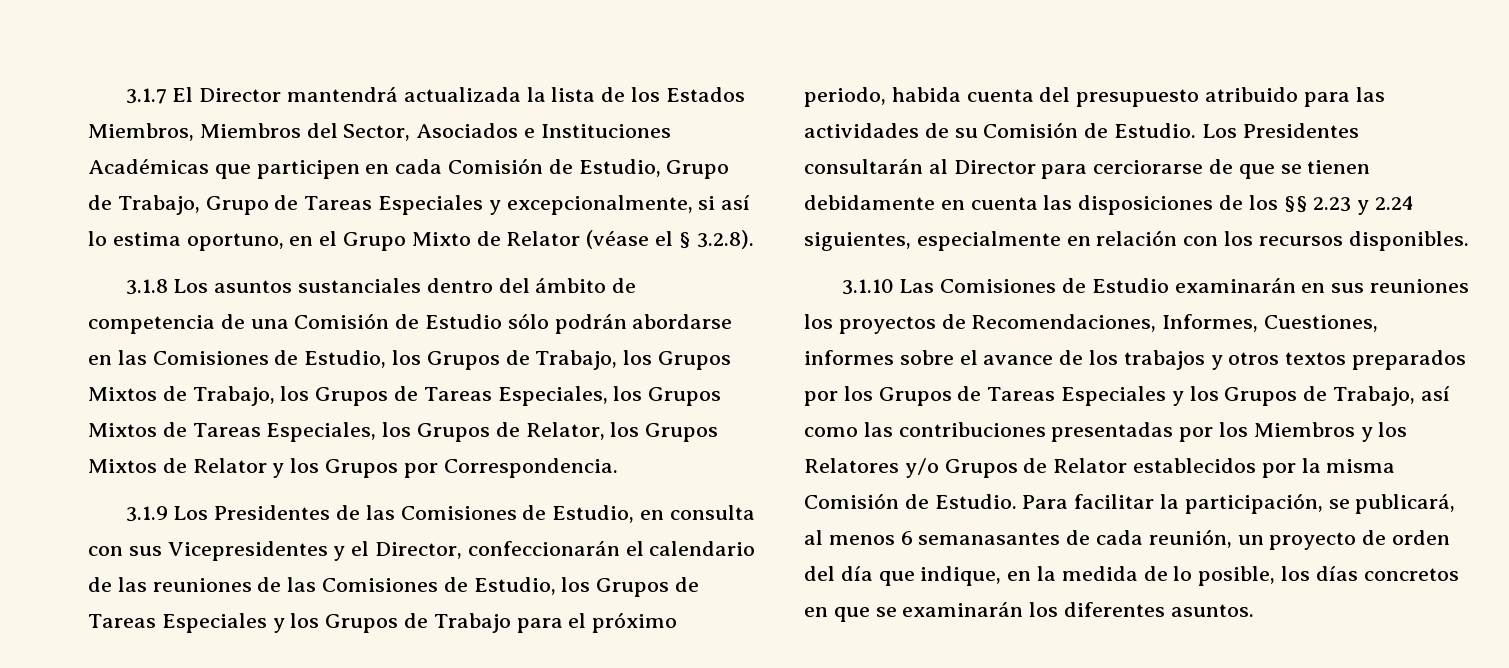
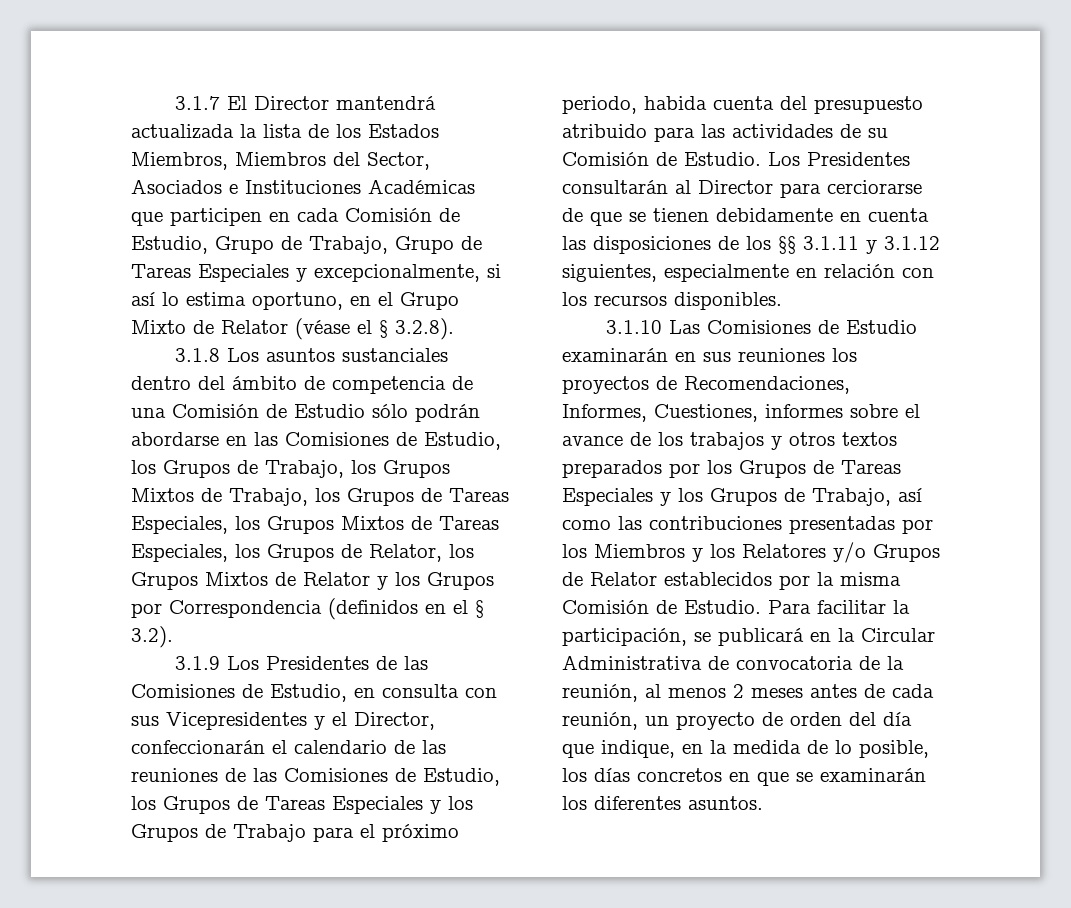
- 3.1.8 Los asuntos sustanciales dentro del ámbito de competencia de una Comisión de Estudio sólo podrán abordarse en las Comisiones de Estudio, los Grupos de Trabajo, los Grupos Mixtos de Trabajo, los Grupos de Tareas Especiales, los Grupos Mixtos de Tareas Especiales, los Grupos de Relator, los Grupos Mixtos de Relator y los Grupos por Correspondencia.
+ 3.1.8 Los asuntos sustanciales dentro del ámbito de competencia de una Comisión de Estudio sólo podrán abordarse en las Comisiones de Estudio, los Grupos de Trabajo, los Grupos Mixtos de Trabajo, los Grupos de Tareas Especiales, los Grupos Mixtos de Tareas Especiales, los Grupos de Relator, los Grupos Mixtos de Relator y los Grupos por Correspondencia (definidos en el § 3.2).
- Los Presidentes consultarán al Director para cerciorarse de que se tienen debidamente en cuenta las disposiciones de los §§ 2.23 y 2.24 siguientes, especialmente en relación con los recursos disponibles.
+ Los Presidentes consultarán al Director para cerciorarse de que se tienen debidamente en cuenta las disposiciones de los §§ 3.1.11 y 3.1.12 siguientes, especialmente en relación con los recursos disponibles.
- Para facilitar la participación, se publicará, al menos 6 semanasantes de cada reunión, un proyecto de orden del día que indique, en la medida de lo posible, los días concretos en que se examinarán los diferentes asuntos.
+ Para facilitar la participación, se publicará en la Circular Administrativa de convocatoria de la reunión, al menos 2 meses antes de cada reunión, un proyecto de orden del día que indique, en la medida de lo posible, los días concretos en que se examinarán los diferentes asuntos.

